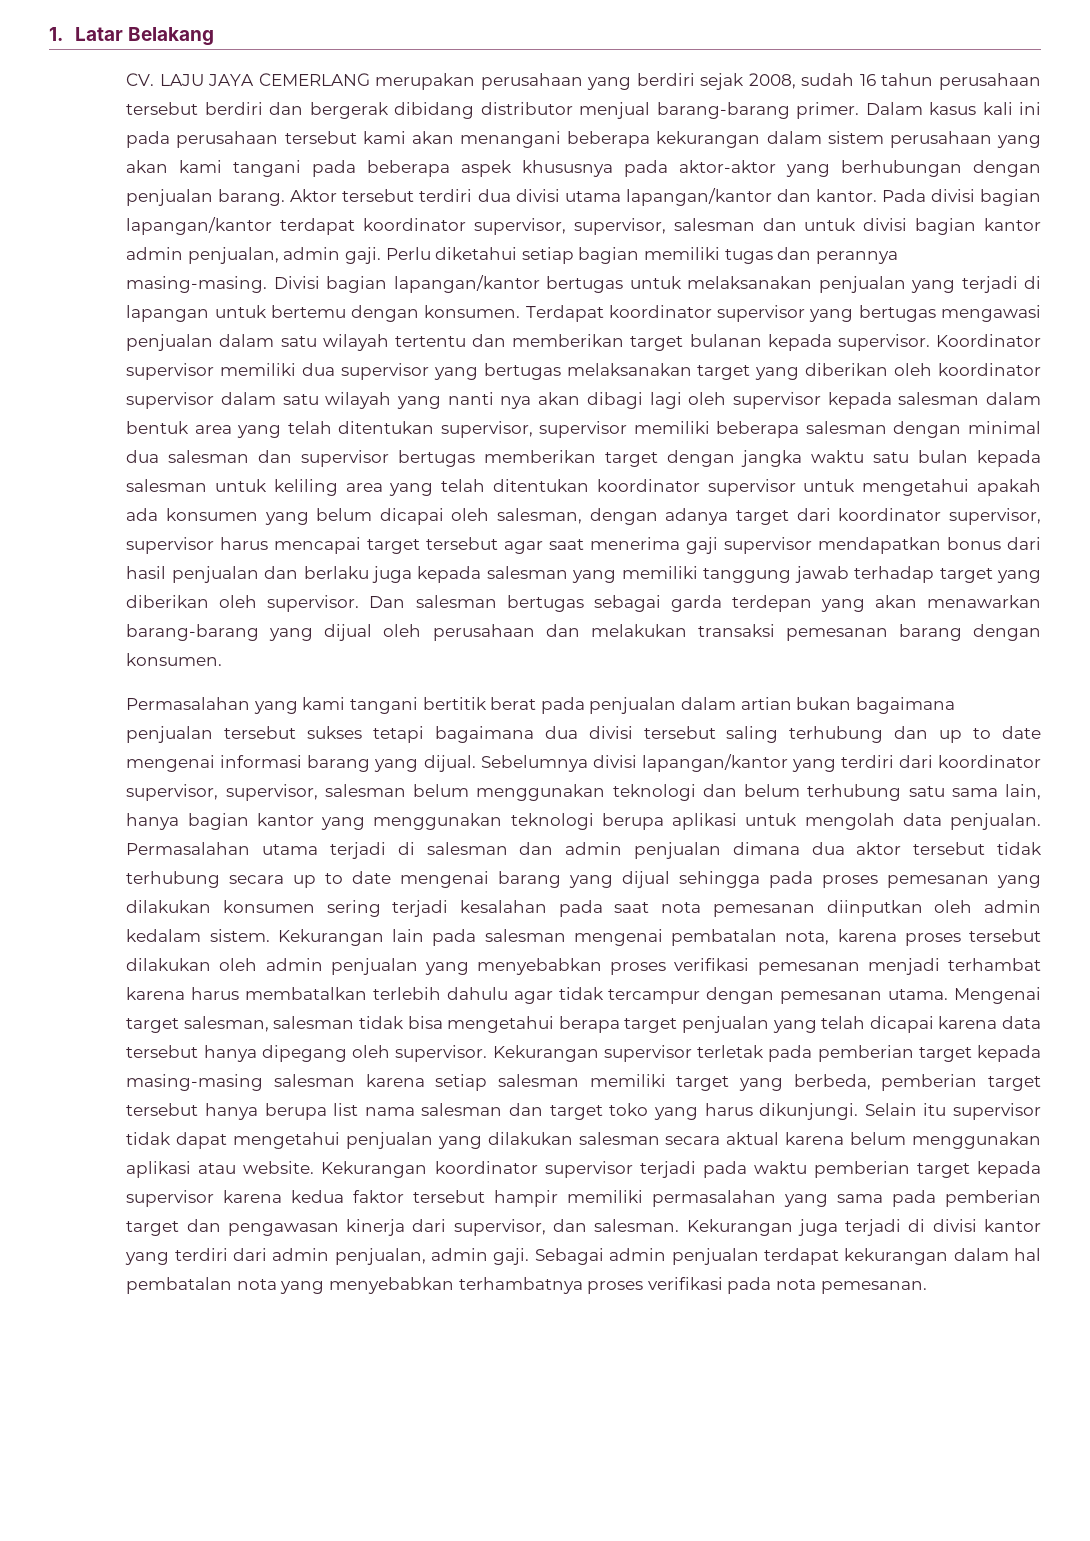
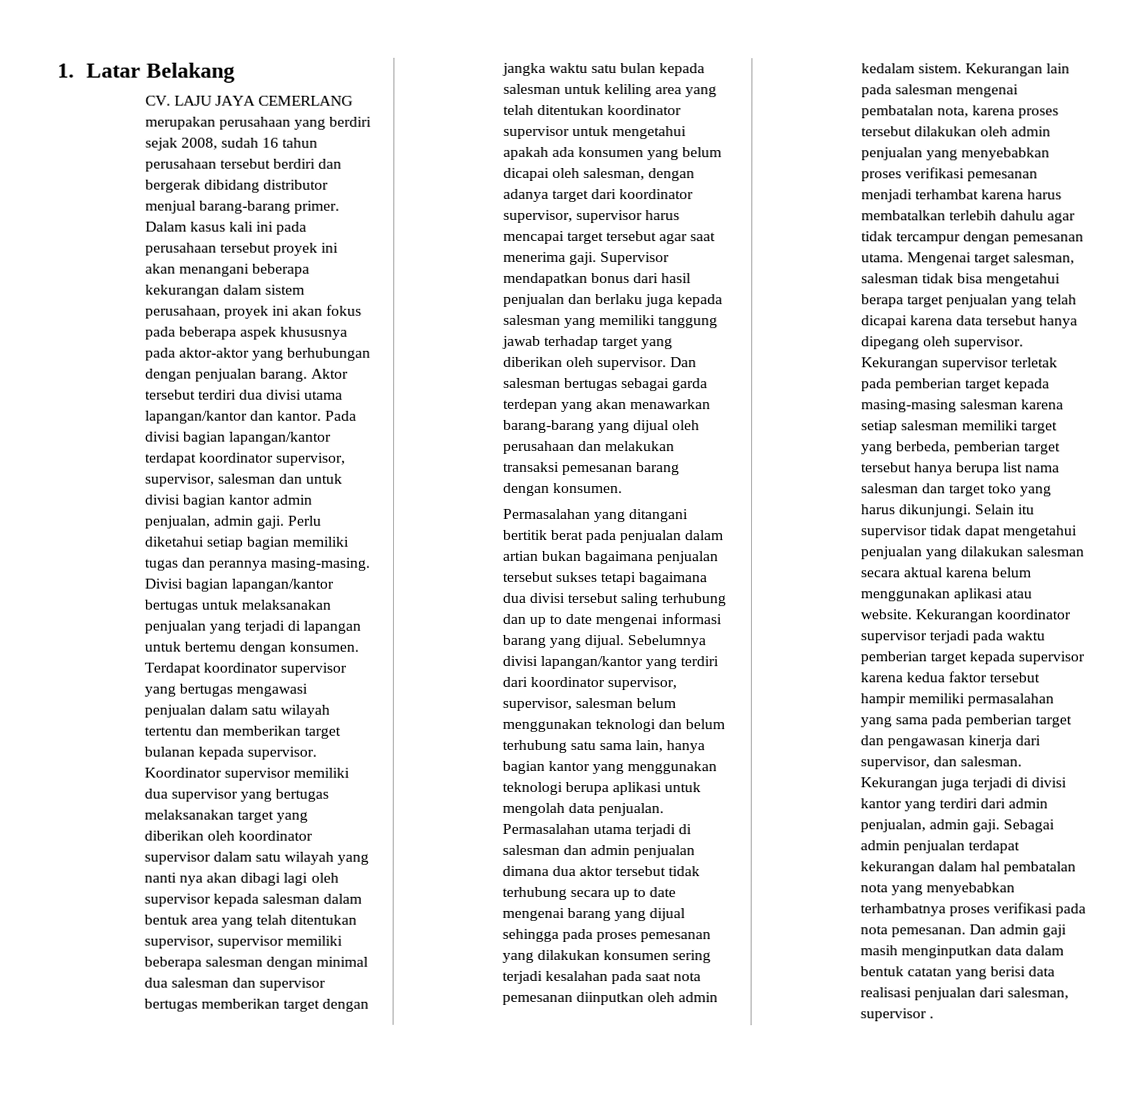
- Dalam kasus kali ini pada perusahaan tersebut kami akan menangani beberapa kekurangan dalam sistem perusahaan yang akan kami tangani pada beberapa aspek khususnya pada aktor-aktor yang berhubungan dengan penjualan barang.
+ Dalam kasus kali ini pada perusahaan tersebut proyek ini akan menangani beberapa kekurangan dalam sistem perusahaan, proyek ini akan fokus pada beberapa aspek khususnya pada aktor-aktor yang berhubungan dengan penjualan barang.
- Koordinator supervisor memiliki dua supervisor yang bertugas melaksanakan target yang diberikan oleh koordinator supervisor dalam satu wilayah yang nanti nya akan dibagi lagi oleh supervisor kepada salesman dalam bentuk area yang telah ditentukan supervisor, supervisor memiliki beberapa salesman dengan minimal dua salesman dan supervisor bertugas memberikan target dengan jangka waktu satu bulan kepada salesman untuk keliling area yang telah ditentukan koordinator supervisor untuk mengetahui apakah ada konsumen yang belum dicapai oleh salesman, dengan adanya target dari koordinator supervisor, supervisor harus mencapai target tersebut agar saat menerima gaji supervisor mendapatkan bonus dari hasil penjualan dan berlaku juga kepada salesman yang memiliki tanggung jawab terhadap target yang diberikan oleh supervisor.
+ Koordinator supervisor memiliki dua supervisor yang bertugas melaksanakan target yang diberikan oleh koordinator supervisor dalam satu wilayah yang nanti nya akan dibagi lagi oleh supervisor kepada salesman dalam bentuk area yang telah ditentukan supervisor, supervisor memiliki beberapa salesman dengan minimal dua salesman dan supervisor bertugas memberikan target dengan jangka waktu satu bulan kepada salesman untuk keliling area yang telah ditentukan koordinator supervisor untuk mengetahui apakah ada konsumen yang belum dicapai oleh salesman, dengan adanya target dari koordinator supervisor, supervisor harus mencapai target tersebut agar saat menerima gaji. Supervisor mendapatkan bonus dari hasil penjualan dan berlaku juga kepada salesman yang memiliki tanggung jawab terhadap target yang diberikan oleh supervisor.
- Permasalahan yang kami tangani bertitik berat pada penjualan dalam artian bukan bagaimana penjualan tersebut sukses tetapi bagaimana dua divisi tersebut saling terhubung dan up to date mengenai informasi barang yang dijual.
+ Permasalahan yang ditangani bertitik berat pada penjualan dalam artian bukan bagaimana penjualan tersebut sukses tetapi bagaimana dua divisi tersebut saling terhubung dan up to date mengenai informasi barang yang dijual.
+ Dan admin gaji masih menginputkan data dalam bentuk catatan yang berisi data realisasi penjualan dari salesman, supervisor .

